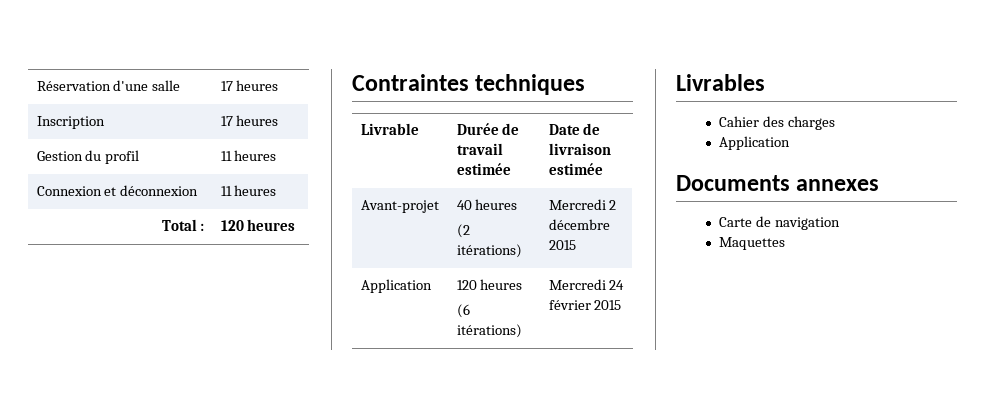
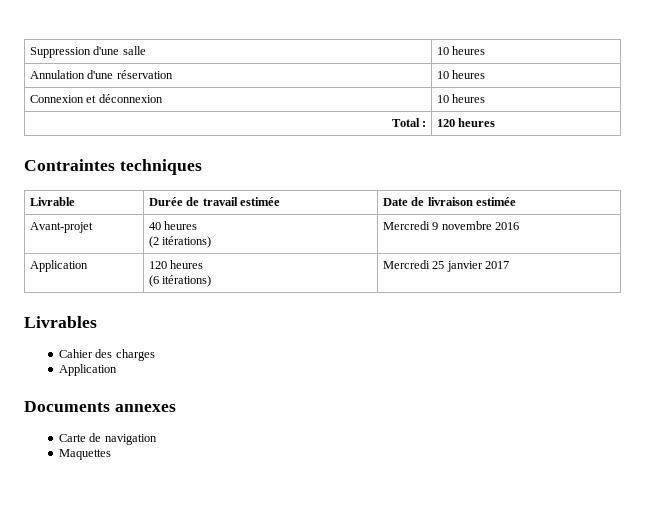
- Réservation d'une salle | 17 heures
- Inscription | 17 heures
- Gestion du profil | 11 heures
+ Suppression d'une salle | 10 heures
+ Annulation d'une réservation | 10 heures
- Connexion et déconnexion | 11 heures
+ Connexion et déconnexion | 10 heures
  Avant-projet | 40 heures
- (2 itérations) | Mercredi 2 décembre 2015
+ (2 itérations) | Mercredi 9 novembre 2016
  Application | 120 heures
- (6 itérations) | Mercredi 24 février 2015
+ (6 itérations) | Mercredi 25 janvier 2017

